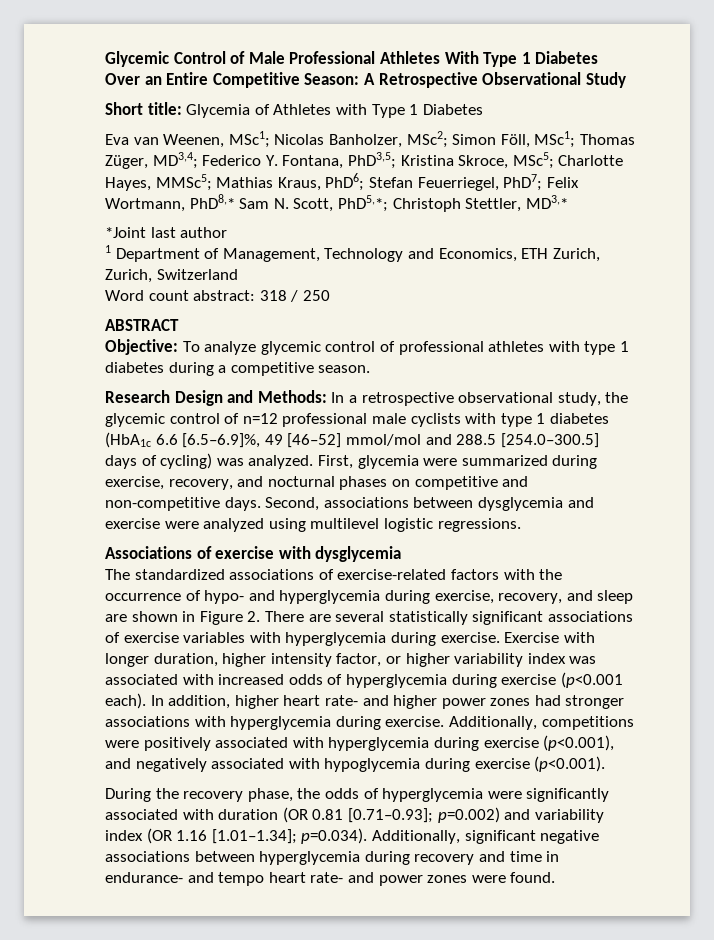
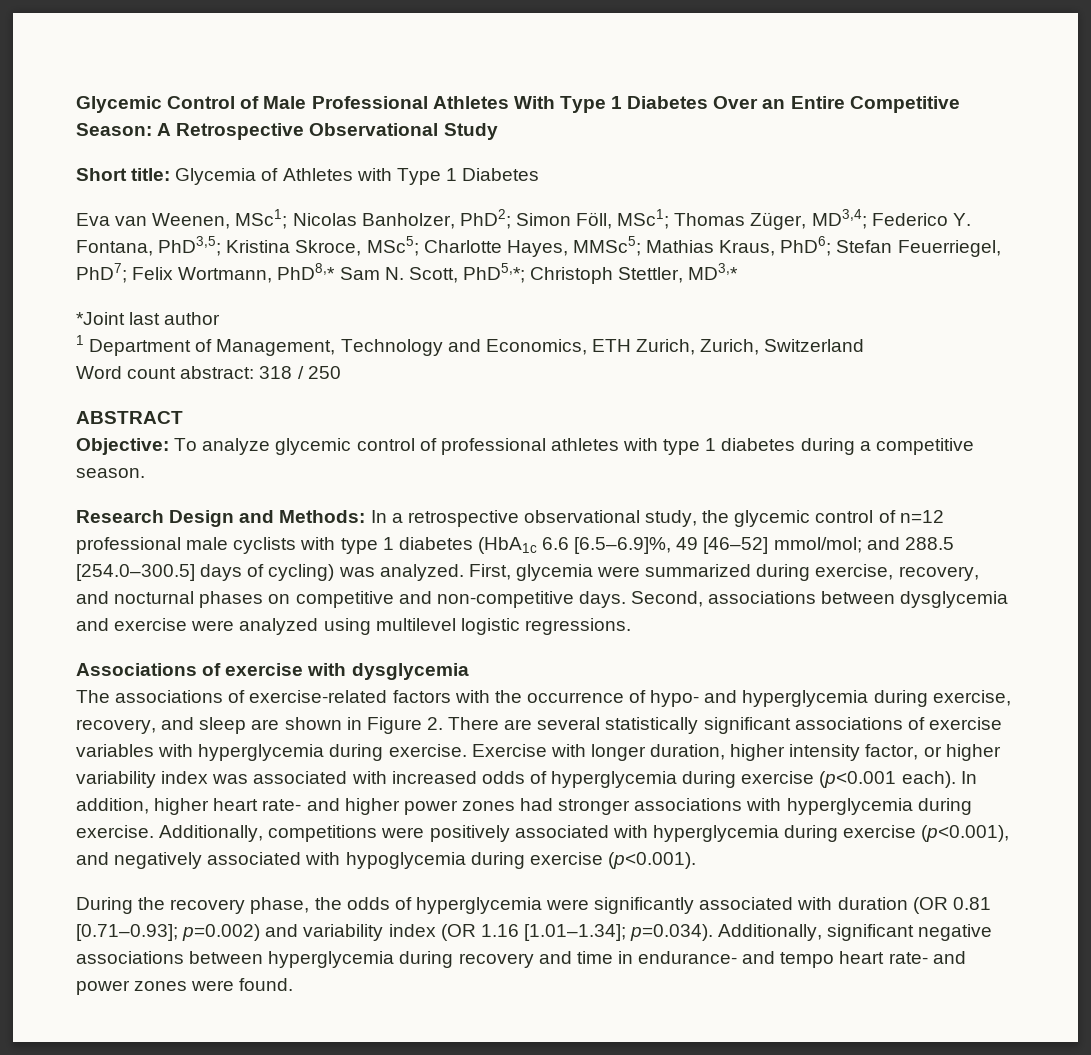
- Eva van Weenen, MSc1; Nicolas Banholzer, MSc2; Simon Föll, MSc1; Thomas Züger, MD3,4; Federico Y. Fontana, PhD3,5; Kristina Skroce, MSc5; Charlotte Hayes, MMSc5; Mathias Kraus, PhD6; Stefan Feuerriegel, PhD7; Felix Wortmann, PhD8,* Sam N. Scott, PhD5,*; Christoph Stettler, MD3,*
+ Eva van Weenen, MSc1; Nicolas Banholzer, PhD2; Simon Föll, MSc1; Thomas Züger, MD3,4; Federico Y. Fontana, PhD3,5; Kristina Skroce, MSc5; Charlotte Hayes, MMSc5; Mathias Kraus, PhD6; Stefan Feuerriegel, PhD7; Felix Wortmann, PhD8,* Sam N. Scott, PhD5,*; Christoph Stettler, MD3,*
- Research Design and Methods: In a retrospective observational study, the glycemic control of n=12 professional male cyclists with type 1 diabetes (HbA1c 6.6 [6.5–6.9]%, 49 [46–52] mmol/mol and 288.5 [254.0–300.5] days of cycling) was analyzed.
+ Research Design and Methods: In a retrospective observational study, the glycemic control of n=12 professional male cyclists with type 1 diabetes (HbA1c 6.6 [6.5–6.9]%, 49 [46–52] mmol/mol; and 288.5 [254.0–300.5] days of cycling) was analyzed.
- The standardized associations of exercise-related factors with the occurrence of hypo- and hyperglycemia during exercise, recovery, and sleep are shown in Figure 2. There are several statistically significant associations of exercise variables with hyperglycemia during exercise.
+ The associations of exercise-related factors with the occurrence of hypo- and hyperglycemia during exercise, recovery, and sleep are shown in Figure 2. There are several statistically significant associations of exercise variables with hyperglycemia during exercise.

